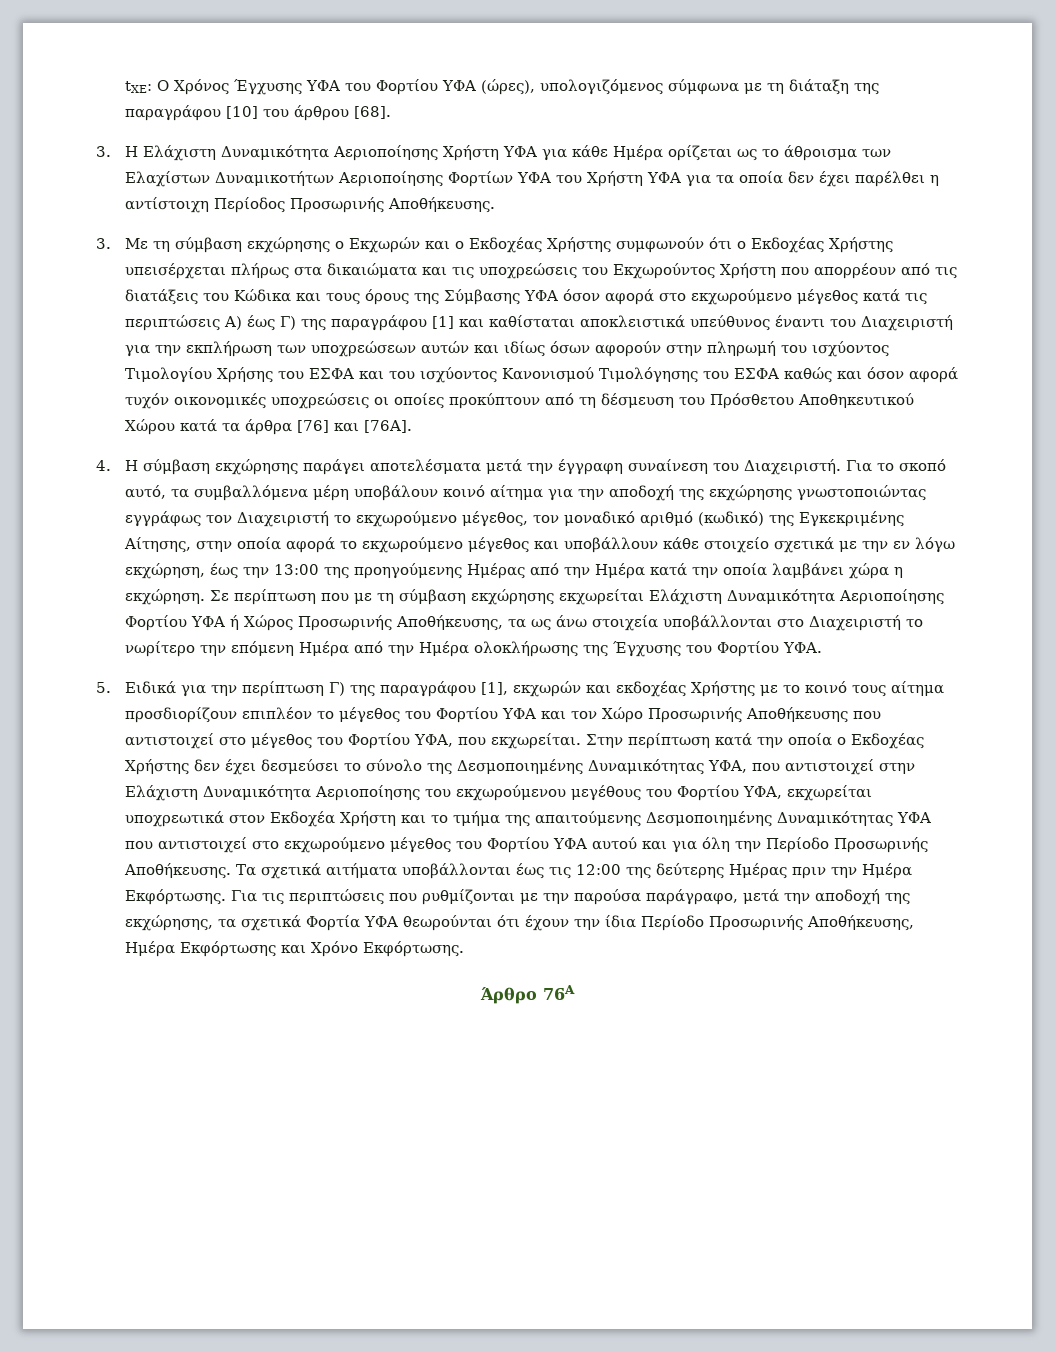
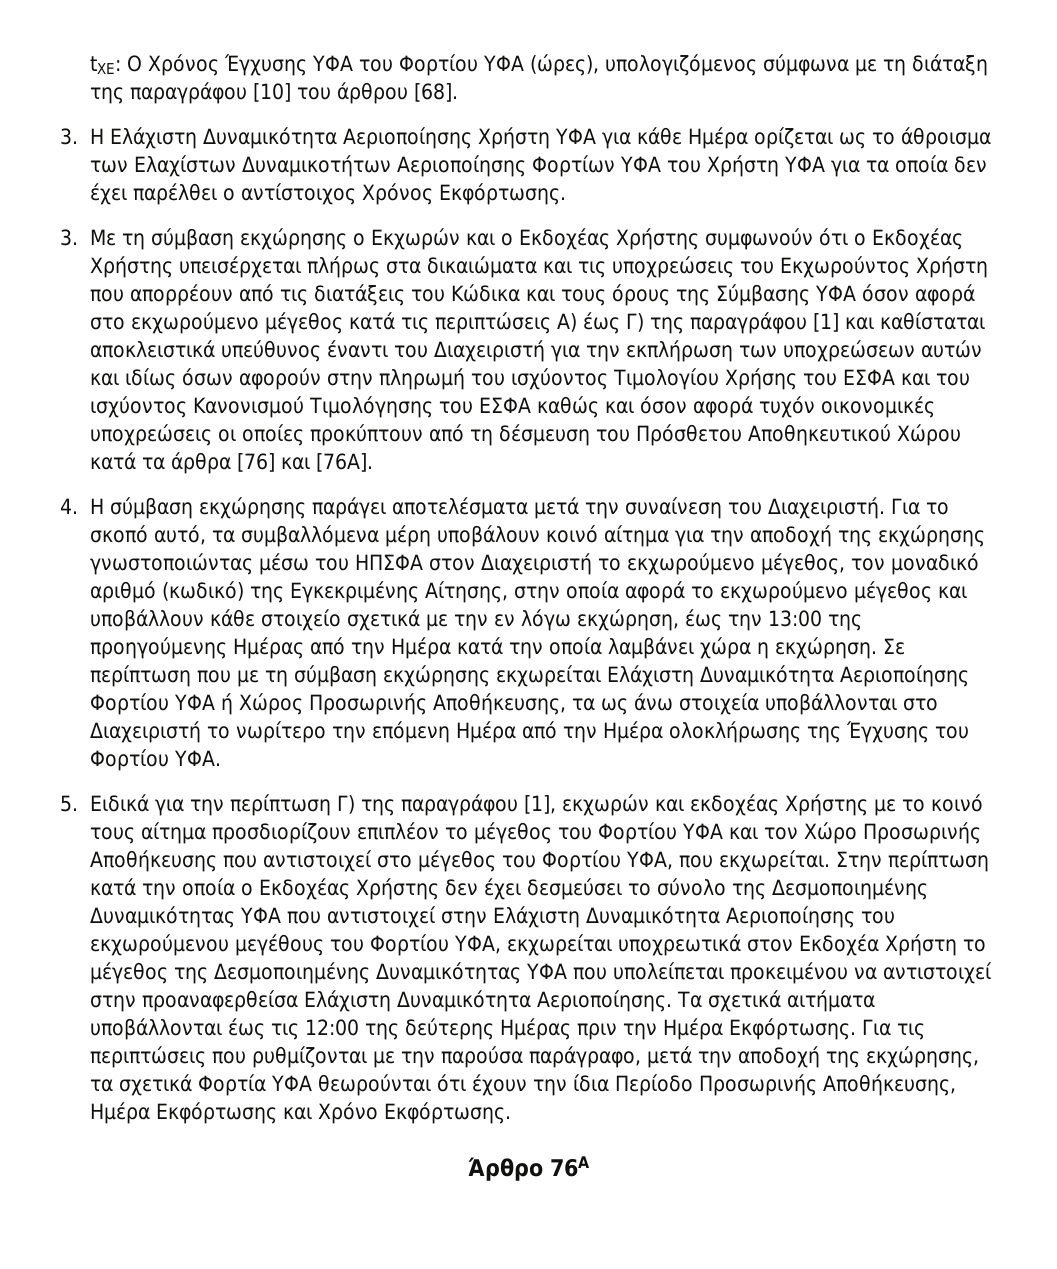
- 3. Η Ελάχιστη Δυναμικότητα Αεριοποίησης Χρήστη ΥΦΑ για κάθε Ημέρα ορίζεται ως το άθροισμα των Ελαχίστων Δυναμικοτήτων Αεριοποίησης Φορτίων ΥΦΑ του Χρήστη ΥΦΑ για τα οποία δεν έχει παρέλθει η αντίστοιχη Περίοδος Προσωρινής Αποθήκευσης.
+ 3. Η Ελάχιστη Δυναμικότητα Αεριοποίησης Χρήστη ΥΦΑ για κάθε Ημέρα ορίζεται ως το άθροισμα των Ελαχίστων Δυναμικοτήτων Αεριοποίησης Φορτίων ΥΦΑ του Χρήστη ΥΦΑ για τα οποία δεν έχει παρέλθει o αντίστοιχος Χρόνος Εκφόρτωσης.
- 4. Η σύμβαση εκχώρησης παράγει αποτελέσματα μετά την έγγραφη συναίνεση του Διαχειριστή.
+ 4. Η σύμβαση εκχώρησης παράγει αποτελέσματα μετά την συναίνεση του Διαχειριστή.
- Για το σκοπό αυτό, τα συμβαλλόμενα μέρη υποβάλουν κοινό αίτημα για την αποδοχή της εκχώρησης γνωστοποιώντας εγγράφως τον Διαχειριστή το εκχωρούμενο μέγεθος, τον μοναδικό αριθμό (κωδικό) της Εγκεκριμένης Αίτησης, στην οποία αφορά το εκχωρούμενο μέγεθος και υποβάλλουν κάθε στοιχείο σχετικά με την εν λόγω εκχώρηση, έως την 13:00 της προηγούμενης Ημέρας από την Ημέρα κατά την οποία λαμβάνει χώρα η εκχώρηση.
+ Για το σκοπό αυτό, τα συμβαλλόμενα μέρη υποβάλουν κοινό αίτημα για την αποδοχή της εκχώρησης γνωστοποιώντας μέσω του ΗΠΣΦΑ στον Διαχειριστή το εκχωρούμενο μέγεθος, τον μοναδικό αριθμό (κωδικό) της Εγκεκριμένης Αίτησης, στην οποία αφορά το εκχωρούμενο μέγεθος και υποβάλλουν κάθε στοιχείο σχετικά με την εν λόγω εκχώρηση, έως την 13:00 της προηγούμενης Ημέρας από την Ημέρα κατά την οποία λαμβάνει χώρα η εκχώρηση.
- Στην περίπτωση κατά την οποία ο Εκδοχέας Χρήστης δεν έχει δεσμεύσει το σύνολο της Δεσμοποιημένης Δυναμικότητας ΥΦΑ, που αντιστοιχεί στην Ελάχιστη Δυναμικότητα Αεριοποίησης του εκχωρούμενου μεγέθους του Φορτίου ΥΦΑ, εκχωρείται υποχρεωτικά στον Εκδοχέα Χρήστη και το τμήμα της απαιτούμενης Δεσμοποιημένης Δυναμικότητας ΥΦΑ που αντιστοιχεί στο εκχωρούμενο μέγεθος του Φορτίου ΥΦΑ αυτού και για όλη την Περίοδο Προσωρινής Αποθήκευσης.
+ Στην περίπτωση κατά την οποία ο Εκδοχέας Χρήστης δεν έχει δεσμεύσει το σύνολο της Δεσμοποιημένης Δυναμικότητας ΥΦΑ που αντιστοιχεί στην Ελάχιστη Δυναμικότητα Αεριοποίησης του εκχωρούμενου μεγέθους του Φορτίου ΥΦΑ, εκχωρείται υποχρεωτικά στον Εκδοχέα Χρήστη το μέγεθος της Δεσμοποιημένης Δυναμικότητας ΥΦΑ που υπολείπεται προκειμένου να αντιστοιχεί στην προαναφερθείσα Ελάχιστη Δυναμικότητα Αεριοποίησης.

